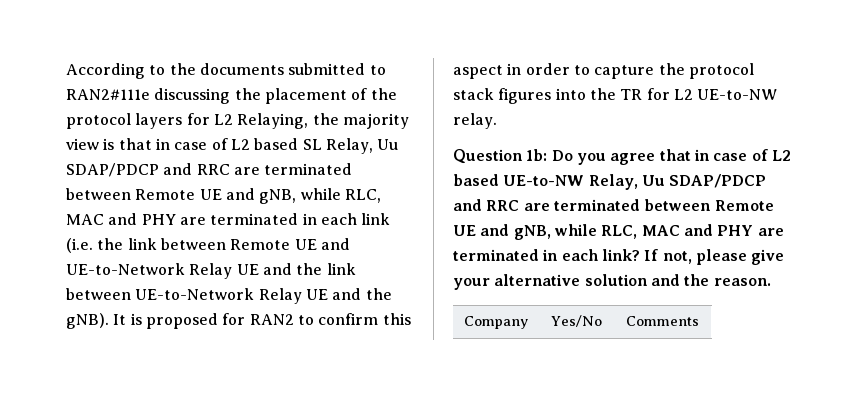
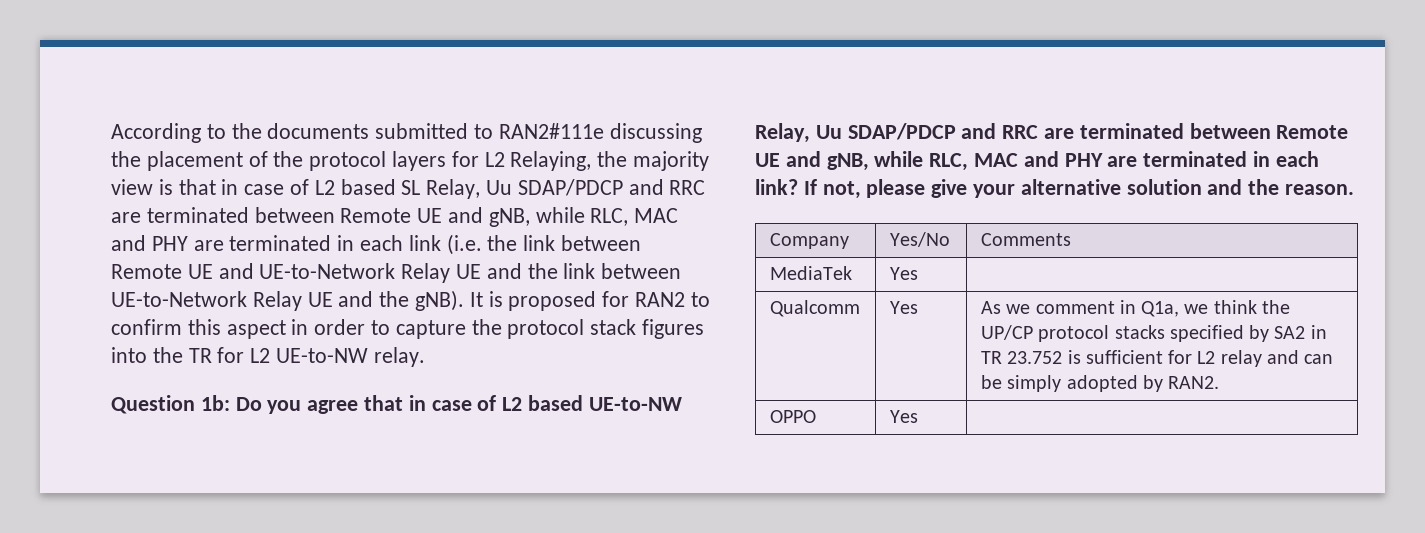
+ MediaTek | Yes |
+ Qualcomm | Yes | As we comment in Q1a, we think the UP/CP protocol stacks specified by SA2 in TR 23.752 is sufficient for L2 relay and can be simply adopted by RAN2.
+ OPPO | Yes |

